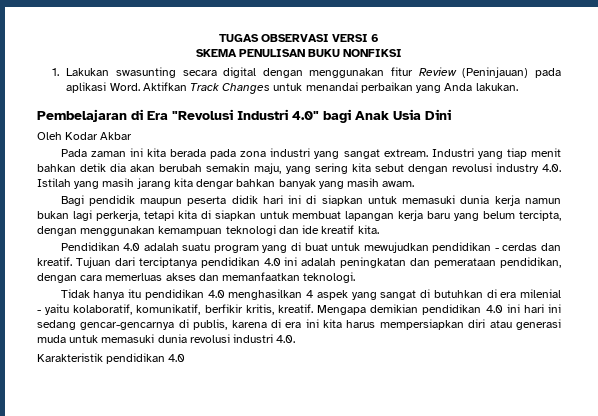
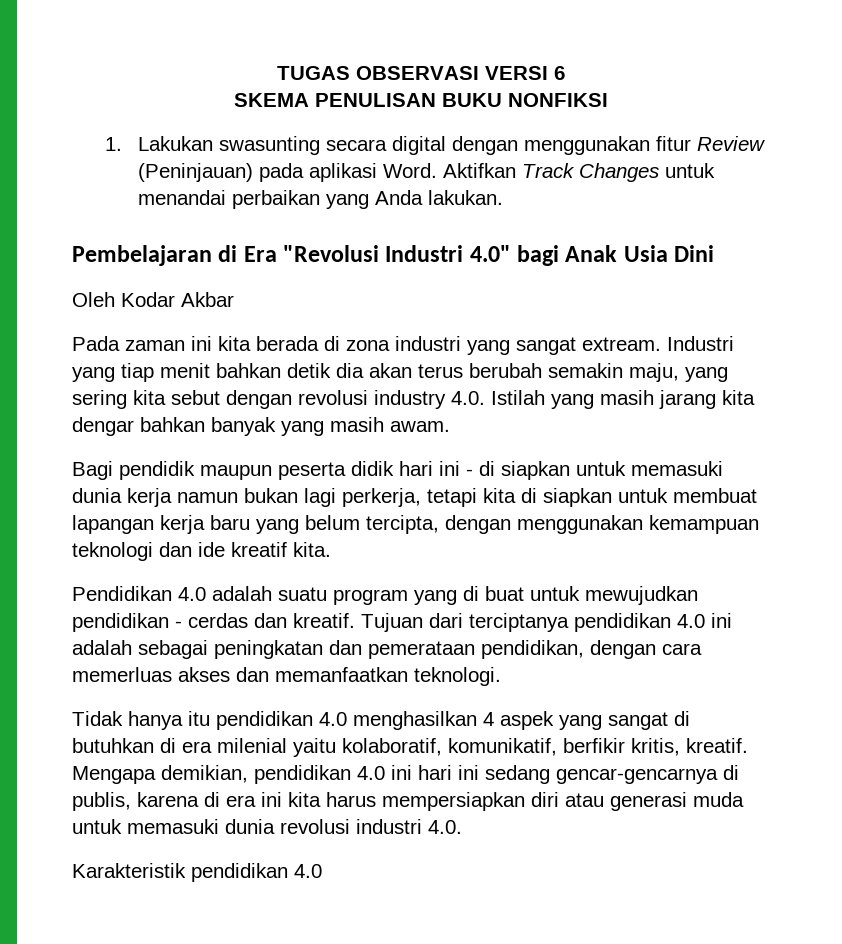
- Pada zaman ini kita berada pada zona industri yang sangat extream.
+ Pada zaman ini kita berada di zona industri yang sangat extream.
- Industri yang tiap menit bahkan detik dia akan berubah semakin maju, yang sering kita sebut dengan revolusi industry 4.0. Istilah yang masih jarang kita dengar bahkan banyak yang masih awam.
+ Industri yang tiap menit bahkan detik dia akan terus berubah semakin maju, yang sering kita sebut dengan revolusi industry 4.0. Istilah yang masih jarang kita dengar bahkan banyak yang masih awam.
- Bagi pendidik maupun peserta didik hari ini di siapkan untuk memasuki dunia kerja namun bukan lagi perkerja, tetapi kita di siapkan untuk membuat lapangan kerja baru yang belum tercipta, dengan menggunakan kemampuan teknologi dan ide kreatif kita.
+ Bagi pendidik maupun peserta didik hari ini - di siapkan untuk memasuki dunia kerja namun bukan lagi perkerja, tetapi kita di siapkan untuk membuat lapangan kerja baru yang belum tercipta, dengan menggunakan kemampuan teknologi dan ide kreatif kita.
- Tujuan dari terciptanya pendidikan 4.0 ini adalah peningkatan dan pemerataan pendidikan, dengan cara memerluas akses dan memanfaatkan teknologi.
+ Tujuan dari terciptanya pendidikan 4.0 ini adalah sebagai peningkatan dan pemerataan pendidikan, dengan cara memerluas akses dan memanfaatkan teknologi.
- Tidak hanya itu pendidikan 4.0 menghasilkan 4 aspek yang sangat di butuhkan di era milenial - yaitu kolaboratif, komunikatif, berfikir kritis, kreatif.
+ Tidak hanya itu pendidikan 4.0 menghasilkan 4 aspek yang sangat di butuhkan di era milenial yaitu kolaboratif, komunikatif, berfikir kritis, kreatif.
- Mengapa demikian pendidikan 4.0 ini hari ini sedang gencar-gencarnya di publis, karena di era ini kita harus mempersiapkan diri atau generasi muda untuk memasuki dunia revolusi industri 4.0.
+ Mengapa demikian, pendidikan 4.0 ini hari ini sedang gencar-gencarnya di publis, karena di era ini kita harus mempersiapkan diri atau generasi muda untuk memasuki dunia revolusi industri 4.0.

